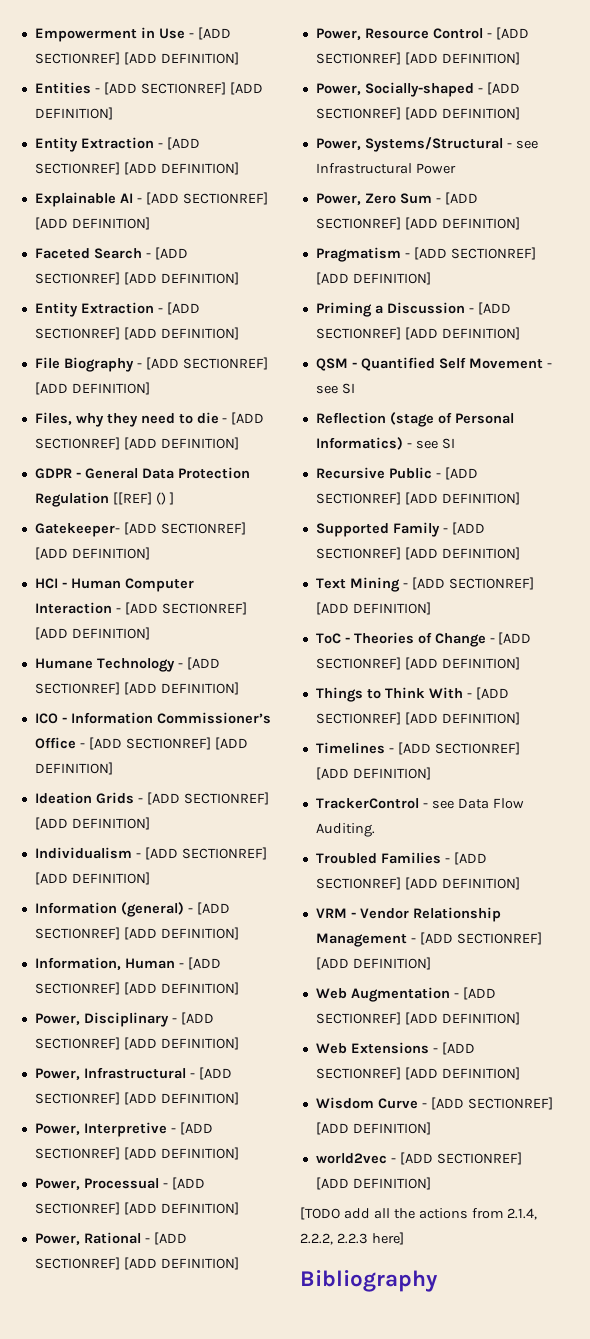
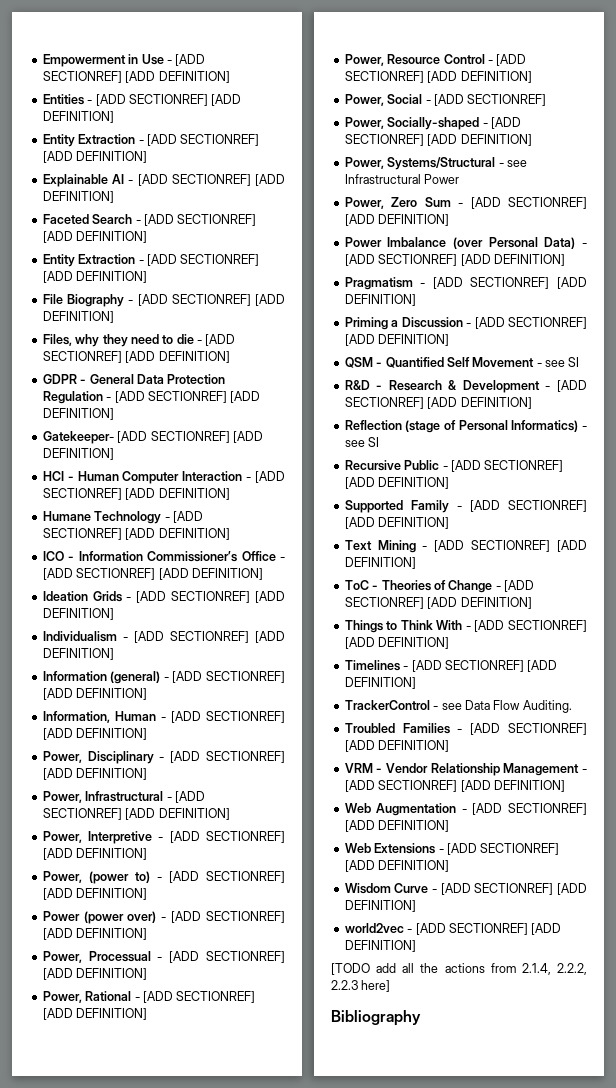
- GDPR - General Data Protection Regulation [[REF] () ]
+ GDPR - General Data Protection Regulation - [ADD SECTIONREF] [ADD DEFINITION]
+ Power, (power to) - [ADD SECTIONREF] [ADD DEFINITION]
+ Power (power over) - [ADD SECTIONREF] [ADD DEFINITION]
+ Power, Social - [ADD SECTIONREF]
+ Power Imbalance (over Personal Data) - [ADD SECTIONREF] [ADD DEFINITION]
+ R&D - Research & Development - [ADD SECTIONREF] [ADD DEFINITION]

